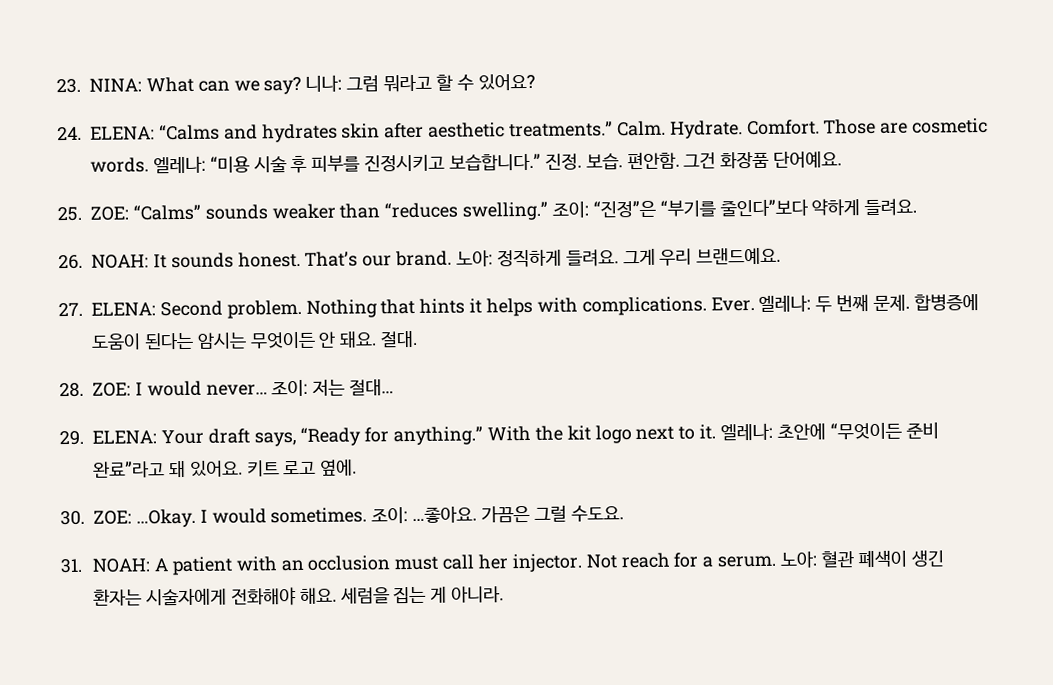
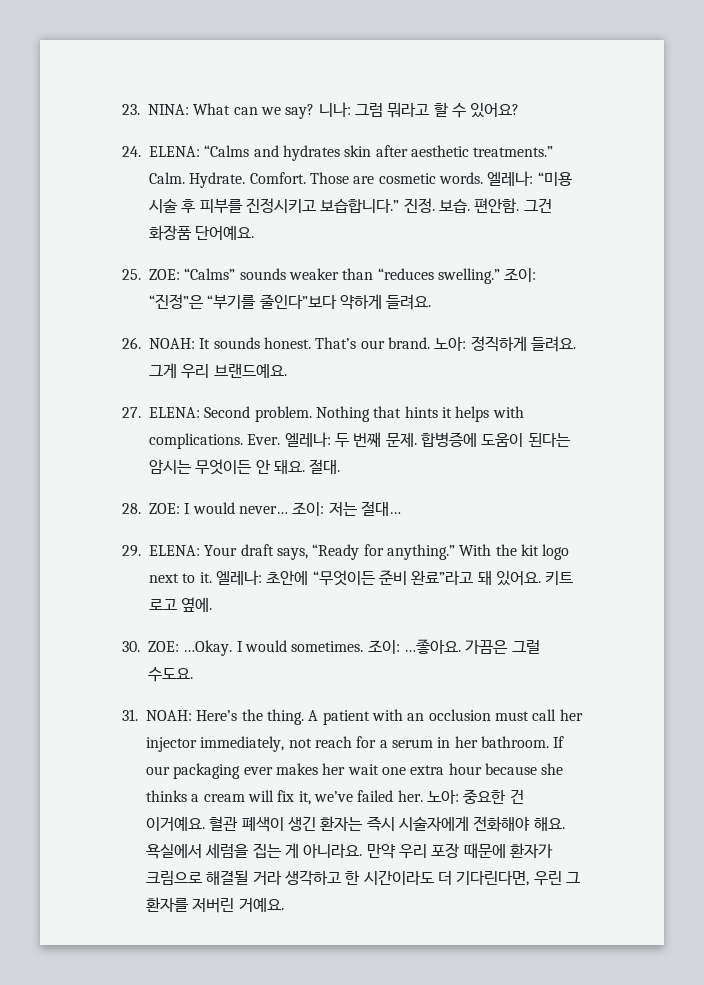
- 31. NOAH: A patient with an occlusion must call her injector. Not reach for a serum. 노아: 혈관 폐색이 생긴 환자는 시술자에게 전화해야 해요.
+ 31. NOAH: Here’s the thing. A patient with an occlusion must call her injector immediately, not reach for a serum in her bathroom. If our packaging ever makes her wait one extra hour because she thinks a cream will fix it, we’ve failed her. 노아: 중요한 건 이거예요. 혈관 폐색이 생긴 환자는 즉시 시술자에게 전화해야 해요.
- 세럼을 집는 게 아니라.
+ 욕실에서 세럼을 집는 게 아니라요. 만약 우리 포장 때문에 환자가 크림으로 해결될 거라 생각하고 한 시간이라도 더 기다린다면, 우린 그 환자를 저버린 거예요.

